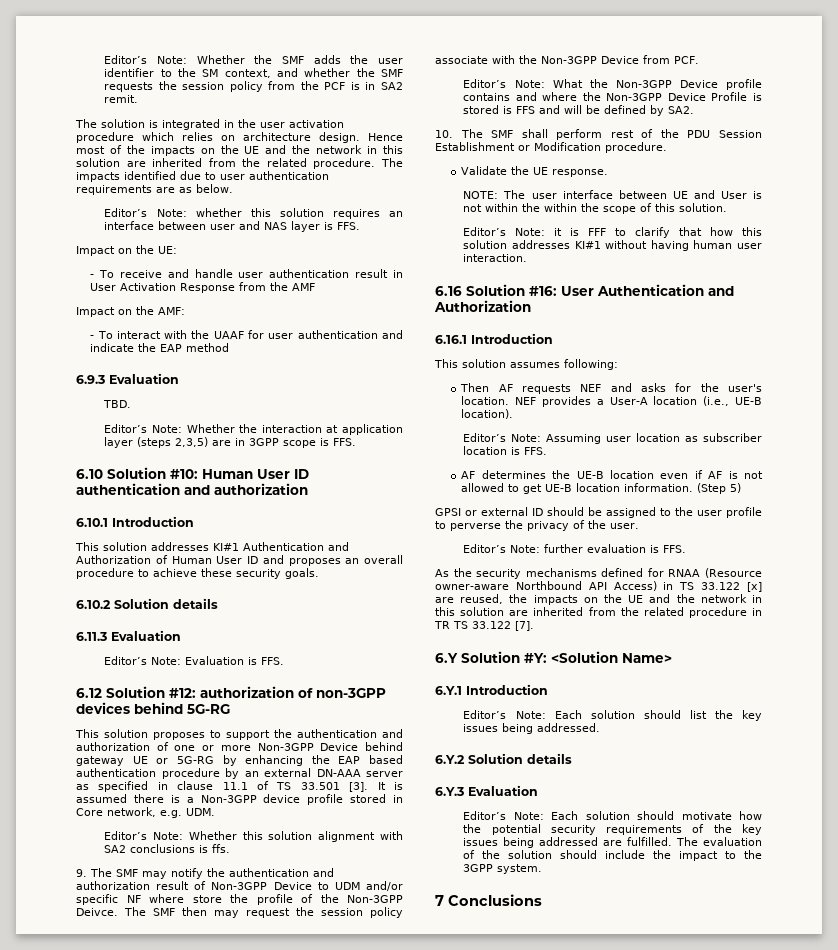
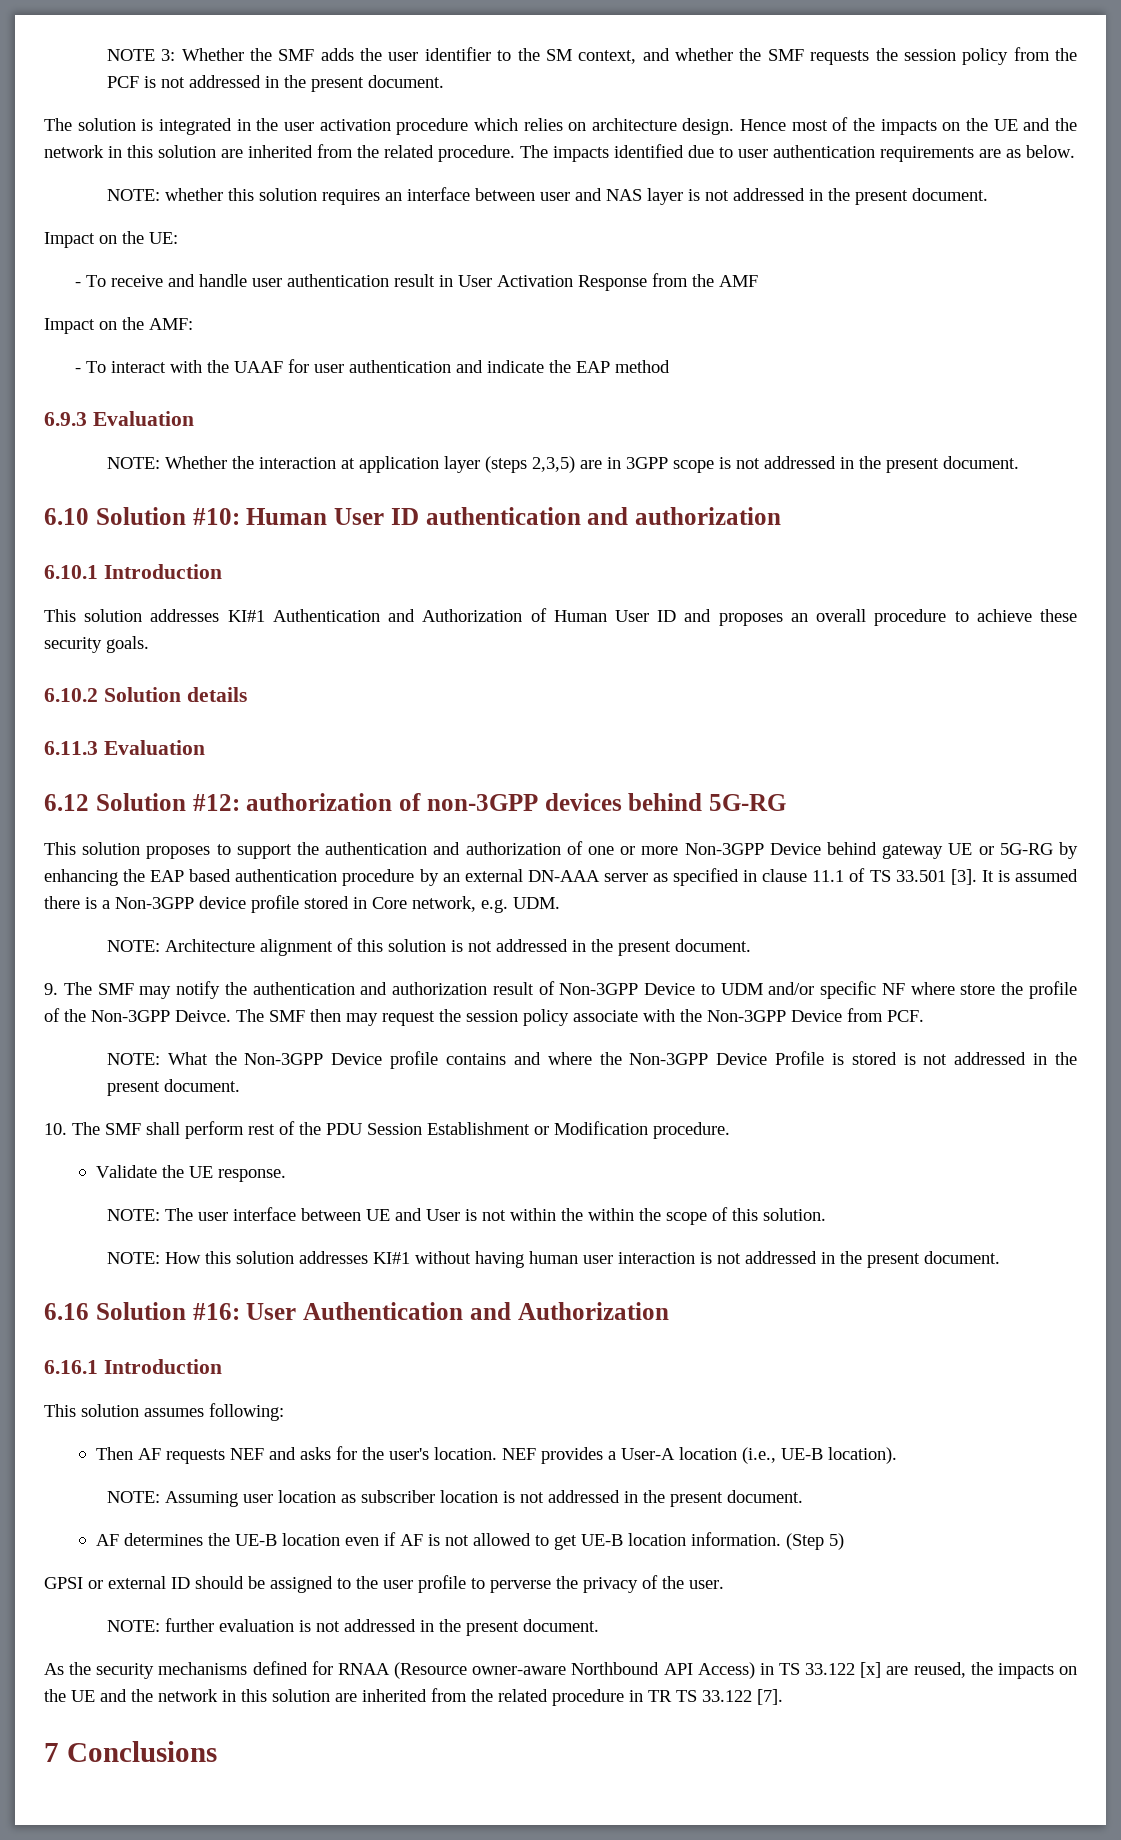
- Editor’s Note: Whether the SMF adds the user identifier to the SM context, and whether the SMF requests the session policy from the PCF is in SA2 remit.
+ NOTE 3: Whether the SMF adds the user identifier to the SM context, and whether the SMF requests the session policy from the PCF is not addressed in the present document.
- Editor’s Note: whether this solution requires an interface between user and NAS layer is FFS.
+ NOTE: whether this solution requires an interface between user and NAS layer is not addressed in the present document.
- TBD.
- Editor’s Note: Whether the interaction at application layer (steps 2,3,5) are in 3GPP scope is FFS.
+ NOTE: Whether the interaction at application layer (steps 2,3,5) are in 3GPP scope is not addressed in the present document.
- Editor’s Note: Evaluation is FFS.
- Editor’s Note: Whether this solution alignment with SA2 conclusions is ffs.
+ NOTE: Architecture alignment of this solution is not addressed in the present document.
- Editor’s Note: What the Non-3GPP Device profile contains and where the Non-3GPP Device Profile is stored is FFS and will be defined by SA2.
+ NOTE: What the Non-3GPP Device profile contains and where the Non-3GPP Device Profile is stored is not addressed in the present document.
- Editor’s Note: it is FFF to clarify that how this solution addresses KI#1 without having human user interaction.
+ NOTE: How this solution addresses KI#1 without having human user interaction is not addressed in the present document.
- Editor’s Note: Assuming user location as subscriber location is FFS.
+ NOTE: Assuming user location as subscriber location is not addressed in the present document.
- Editor’s Note: further evaluation is FFS.
+ NOTE: further evaluation is not addressed in the present document.
- 6.Y Solution #Y: <Solution Name>
- 6.Y.1 Introduction
- Editor’s Note: Each solution should list the key issues being addressed.
- 6.Y.2 Solution details
- 6.Y.3 Evaluation
- Editor’s Note: Each solution should motivate how the potential security requirements of the key issues being addressed are fulfilled. The evaluation of the solution should include the impact to the 3GPP system.

